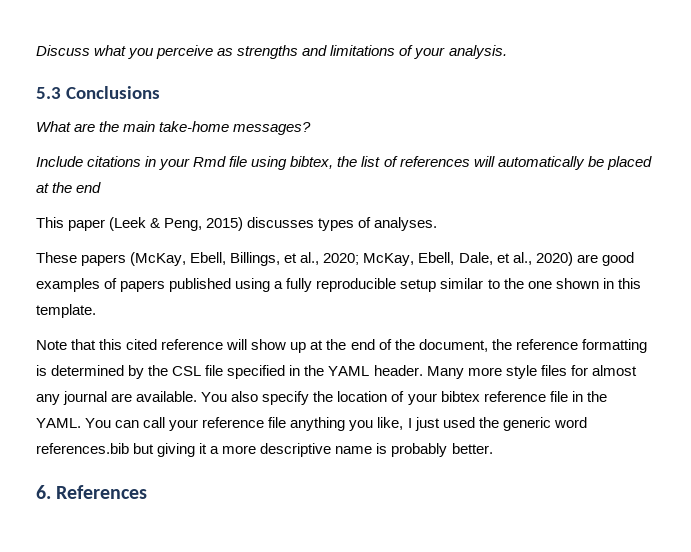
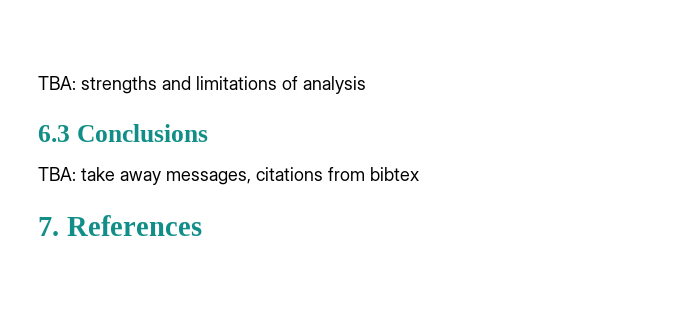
- Discuss what you perceive as strengths and limitations of your analysis.
- 5.3 Conclusions
- What are the main take-home messages?
- Include citations in your Rmd file using bibtex, the list of references will automatically be placed at the end
- This paper (Leek & Peng, 2015) discusses types of analyses.
- These papers (McKay, Ebell, Billings, et al., 2020; McKay, Ebell, Dale, et al., 2020) are good examples of papers published using a fully reproducible setup similar to the one shown in this template.
- Note that this cited reference will show up at the end of the document, the reference formatting is determined by the CSL file specified in the YAML header. Many more style files for almost any journal are available. You also specify the location of your bibtex reference file in the YAML. You can call your reference file anything you like, I just used the generic word references.bib but giving it a more descriptive name is probably better.
- 6. References
+ TBA: strengths and limitations of analysis
+ 6.3 Conclusions
+ TBA: take away messages, citations from bibtex
+ 7. References

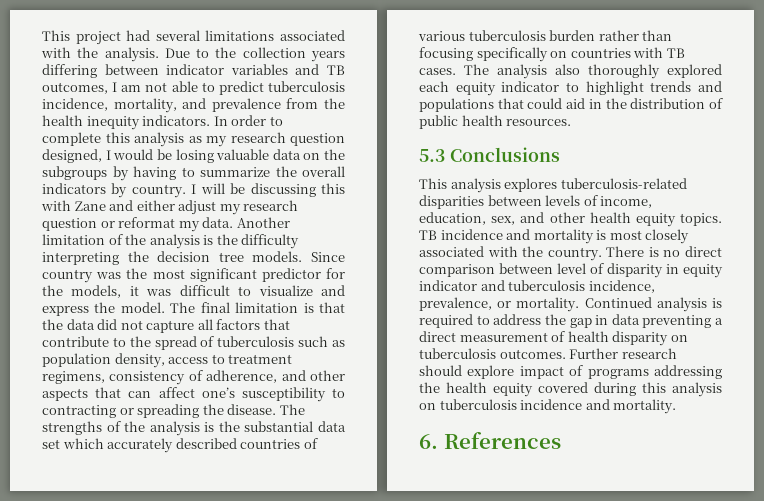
- TBA: strengths and limitations of analysis
- 6.3 Conclusions
- TBA: take away messages, citations from bibtex
- 7. References
+ This project had several limitations associated with the analysis. Due to the collection years differing between indicator variables and TB outcomes, I am not able to predict tuberculosis incidence, mortality, and prevalence from the health inequity indicators. In order to complete this analysis as my research question designed, I would be losing valuable data on the subgroups by having to summarize the overall indicators by country. I will be discussing this with Zane and either adjust my research question or reformat my data. Another limitation of the analysis is the difficulty interpreting the decision tree models. Since country was the most significant predictor for the models, it was difficult to visualize and express the model. The final limitation is that the data did not capture all factors that contribute to the spread of tuberculosis such as population density, access to treatment regimens, consistency of adherence, and other aspects that can affect one’s susceptibility to contracting or spreading the disease. The strengths of the analysis is the substantial data set which accurately described countries of various tuberculosis burden rather than focusing specifically on countries with TB cases. The analysis also thoroughly explored each equity indicator to highlight trends and populations that could aid in the distribution of public health resources.
+ 5.3 Conclusions
+ This analysis explores tuberculosis-related disparities between levels of income, education, sex, and other health equity topics. TB incidence and mortality is most closely associated with the country. There is no direct comparison between level of disparity in equity indicator and tuberculosis incidence, prevalence, or mortality. Continued analysis is required to address the gap in data preventing a direct measurement of health disparity on tuberculosis outcomes. Further research should explore impact of programs addressing the health equity covered during this analysis on tuberculosis incidence and mortality.
+ 6. References

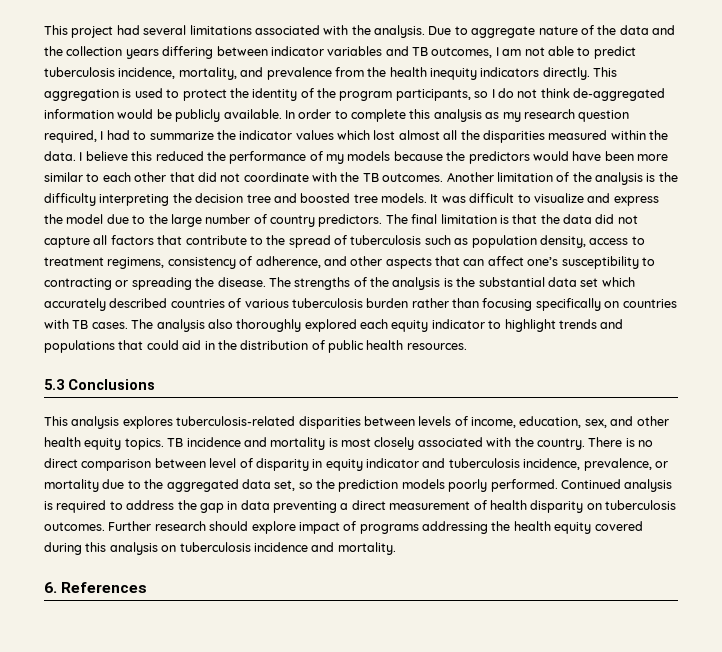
- Due to the collection years differing between indicator variables and TB outcomes, I am not able to predict tuberculosis incidence, mortality, and prevalence from the health inequity indicators.
+ Due to aggregate nature of the data and the collection years differing between indicator variables and TB outcomes, I am not able to predict tuberculosis incidence, mortality, and prevalence from the health inequity indicators directly. This aggregation is used to protect the identity of the program participants, so I do not think de-aggregated information would be publicly available.
- In order to complete this analysis as my research question designed, I would be losing valuable data on the subgroups by having to summarize the overall indicators by country. I will be discussing this with Zane and either adjust my research question or reformat my data.
+ In order to complete this analysis as my research question required, I had to summarize the indicator values which lost almost all the disparities measured within the data. I believe this reduced the performance of my models because the predictors would have been more similar to each other that did not coordinate with the TB outcomes.
- Another limitation of the analysis is the difficulty interpreting the decision tree models. Since country was the most significant predictor for the models, it was difficult to visualize and express the model.
+ Another limitation of the analysis is the difficulty interpreting the decision tree and boosted tree models. It was difficult to visualize and express the model due to the large number of country predictors.
- There is no direct comparison between level of disparity in equity indicator and tuberculosis incidence, prevalence, or mortality.
+ There is no direct comparison between level of disparity in equity indicator and tuberculosis incidence, prevalence, or mortality due to the aggregated data set, so the prediction models poorly performed.

